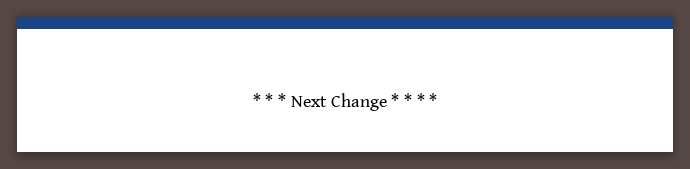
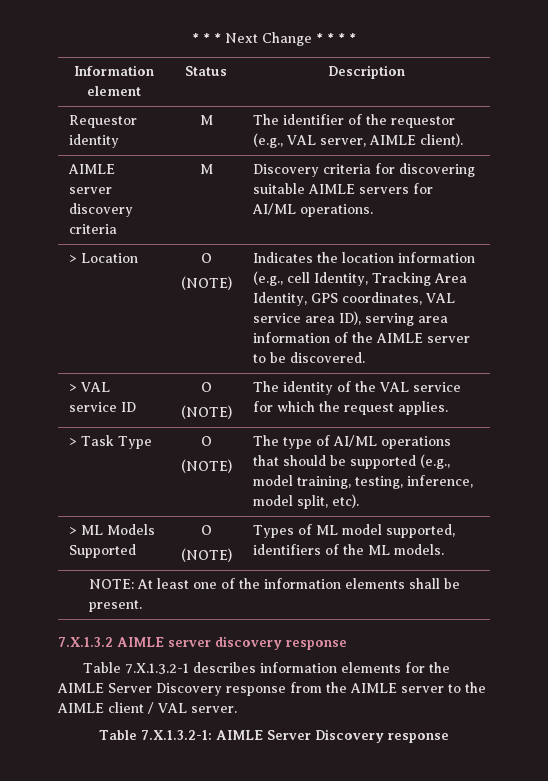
+ Information element | Status | Description
+ Requestor identity | M | The identifier of the requestor (e.g., VAL server, AIMLE client).
+ AIMLE server discovery criteria | M | Discovery criteria for discovering suitable AIMLE servers for AI/ML operations.
+ > Location | O
+ (NOTE) | Indicates the location information (e.g., cell Identity, Tracking Area Identity, GPS coordinates, VAL service area ID), serving area information of the AIMLE server to be discovered.
+ > VAL service ID | O
+ (NOTE) | The identity of the VAL service for which the request applies.
+ > Task Type | O
+ (NOTE) | The type of AI/ML operations that should be supported (e.g., model training, testing, inference, model split, etc).
+ > ML Models Supported | O
+ (NOTE) | Types of ML model supported, identifiers of the ML models.
+ NOTE: At least one of the information elements shall be present.
+ 7.X.1.3.2 AIMLE server discovery response
+ Table 7.X.1.3.2-1 describes information elements for the AIMLE Server Discovery response from the AIMLE server to the AIMLE client / VAL server.
+ Table 7.X.1.3.2-1: AIMLE Server Discovery response

